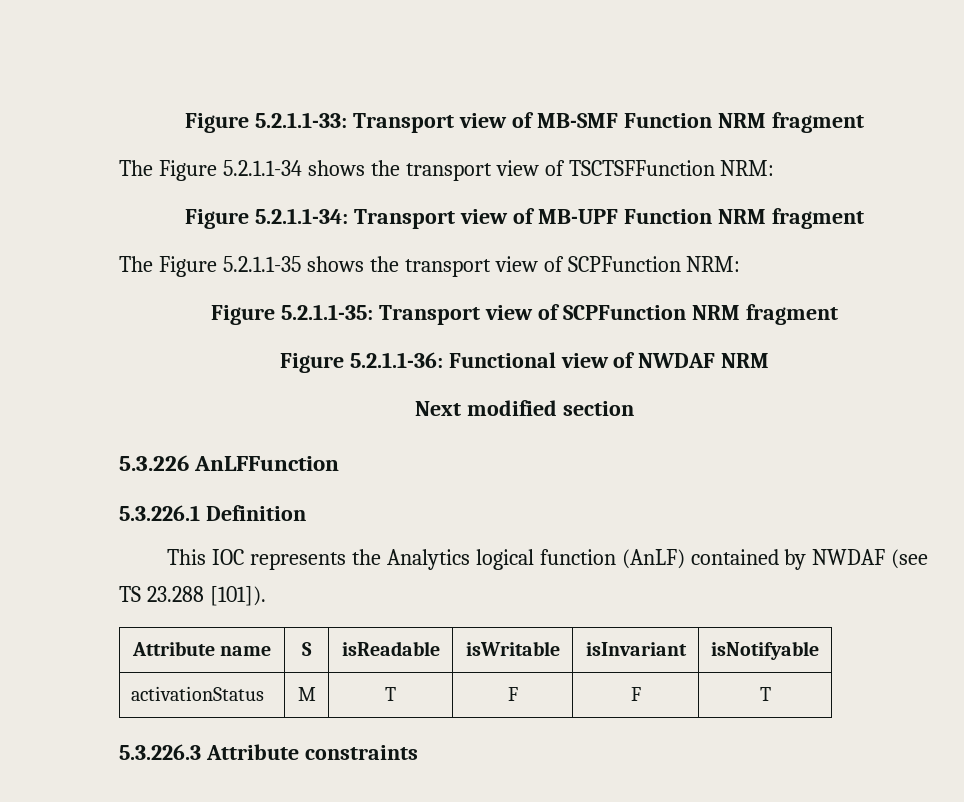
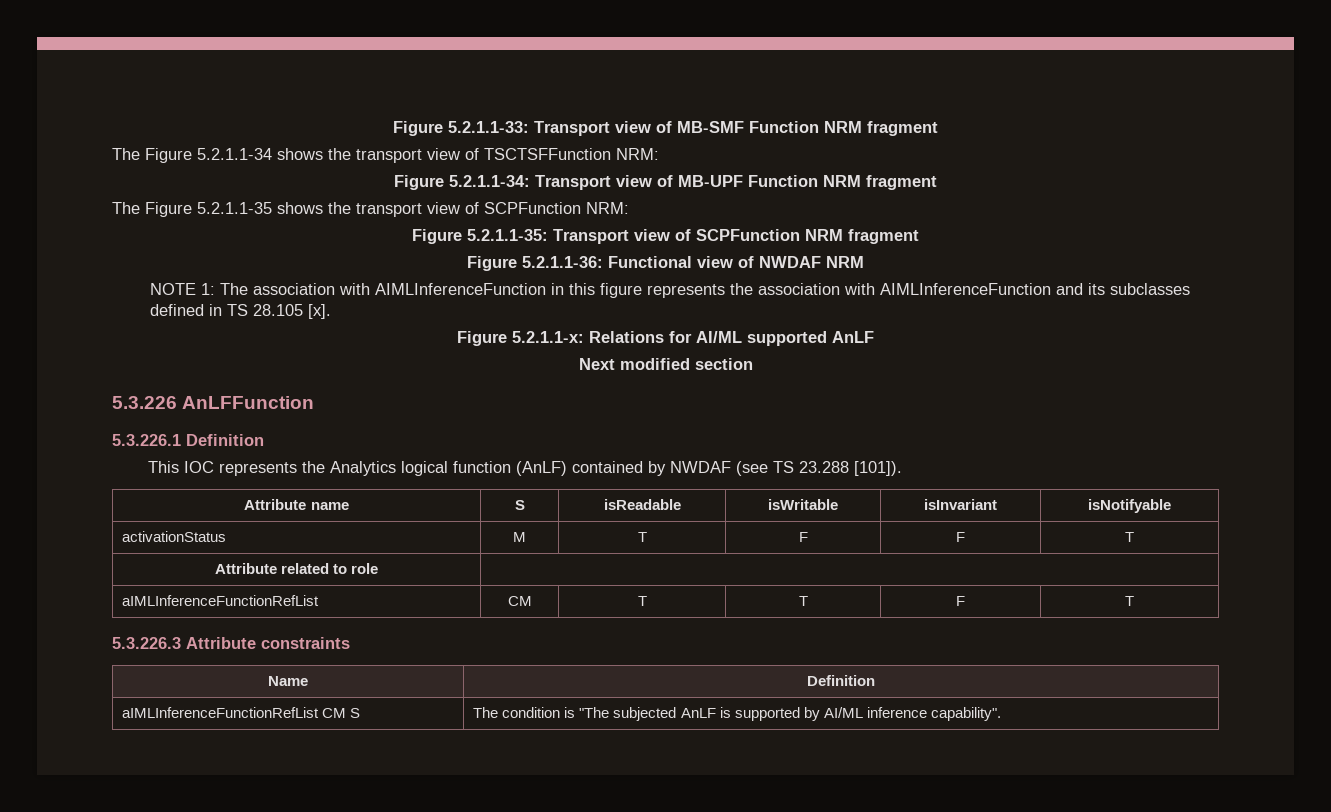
+ NOTE 1: The association with AIMLInferenceFunction in this figure represents the association with AIMLInferenceFunction and its subclasses defined in TS 28.105 [x].
+ Figure 5.2.1.1-x: Relations for AI/ML supported AnLF
+ Attribute related to role |
+ aIMLInferenceFunctionRefList | CM | T | T | F | T
  5.3.226.3 Attribute constraints
+ Name | Definition
+ aIMLInferenceFunctionRefList CM S | The condition is "The subjected AnLF is supported by AI/ML inference capability".

